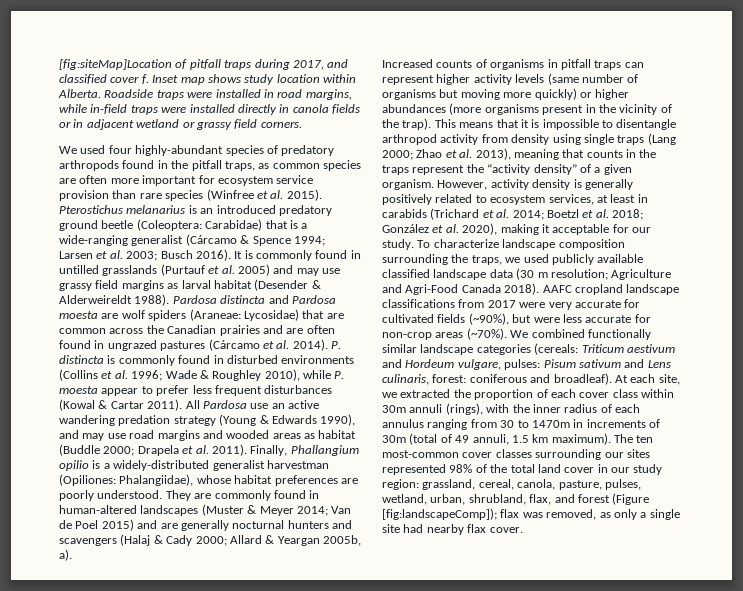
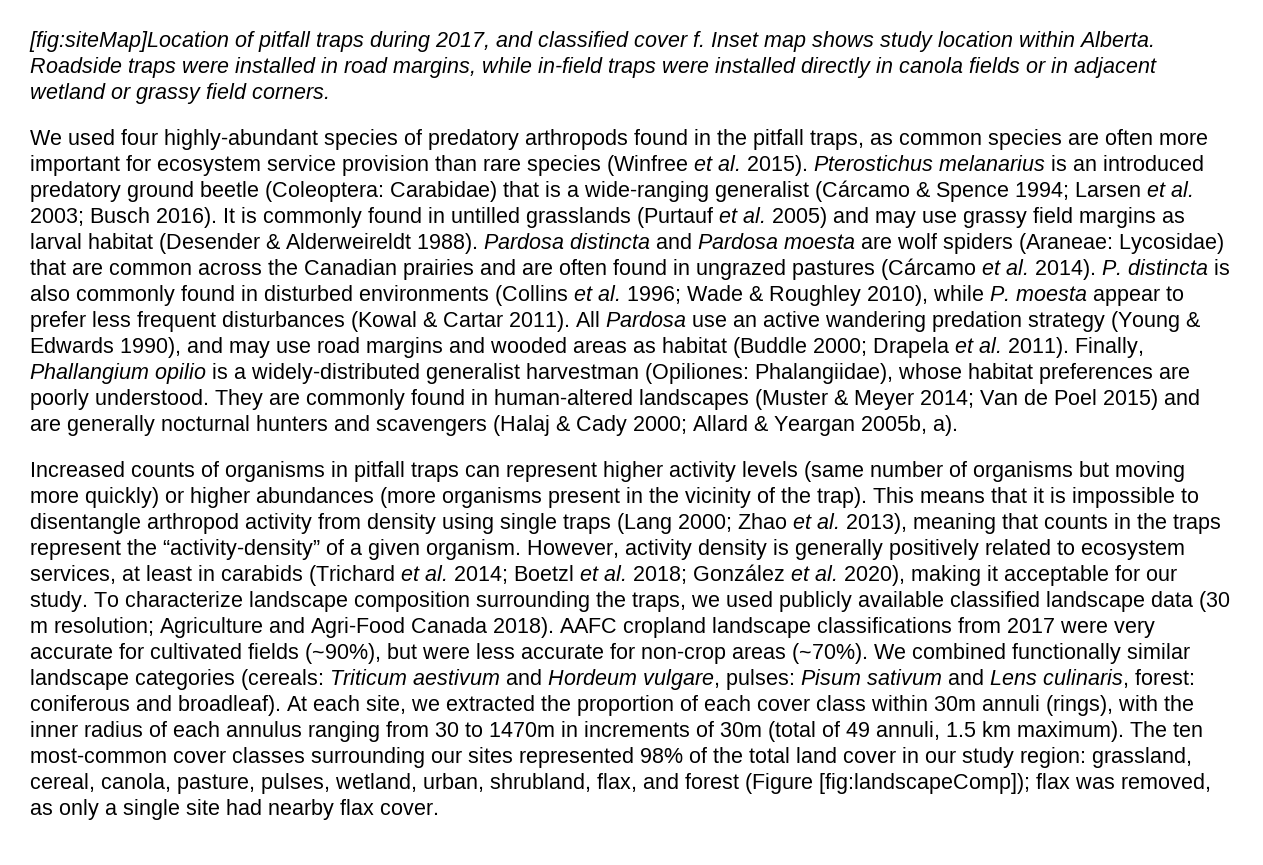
- P. distincta is commonly found in disturbed environments (Collins et al. 1996; Wade & Roughley 2010), while P. moesta appear to prefer less frequent disturbances (Kowal & Cartar 2011).
+ P. distincta is also commonly found in disturbed environments (Collins et al. 1996; Wade & Roughley 2010), while P. moesta appear to prefer less frequent disturbances (Kowal & Cartar 2011).
- This means that it is impossible to disentangle arthropod activity from density using single traps (Lang 2000; Zhao et al. 2013), meaning that counts in the traps represent the “activity density” of a given organism.
+ This means that it is impossible to disentangle arthropod activity from density using single traps (Lang 2000; Zhao et al. 2013), meaning that counts in the traps represent the “activity-density” of a given organism.

